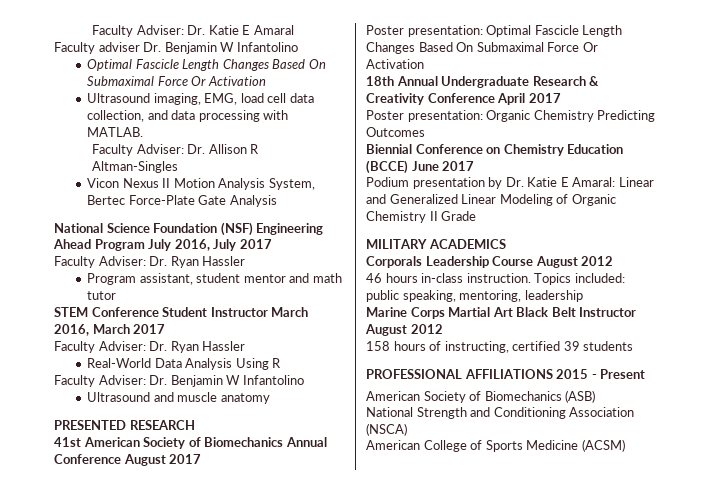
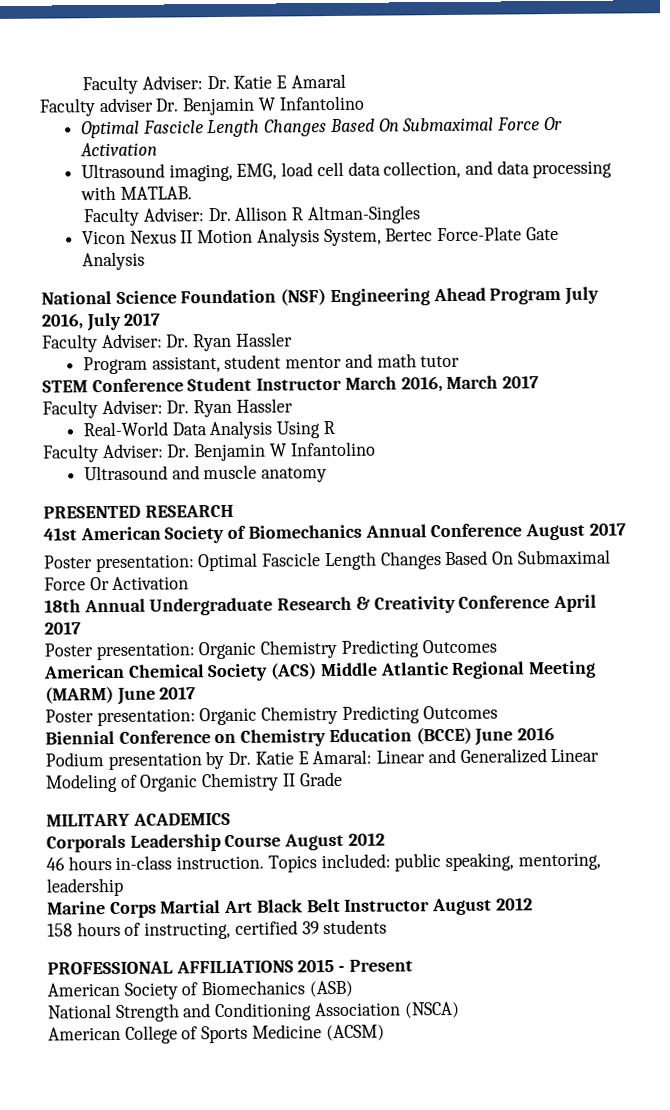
+ American Chemical Society (ACS) Middle Atlantic Regional Meeting (MARM) June 2017
+ Poster presentation: Organic Chemistry Predicting Outcomes
- Biennial Conference on Chemistry Education (BCCE) June 2017
+ Biennial Conference on Chemistry Education (BCCE) June 2016

